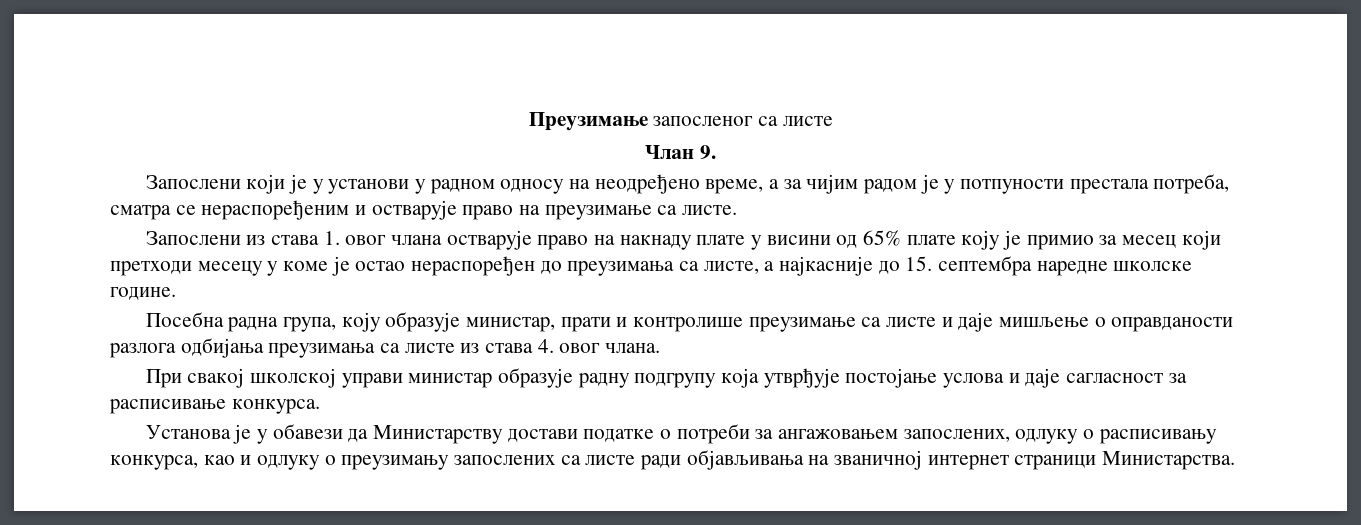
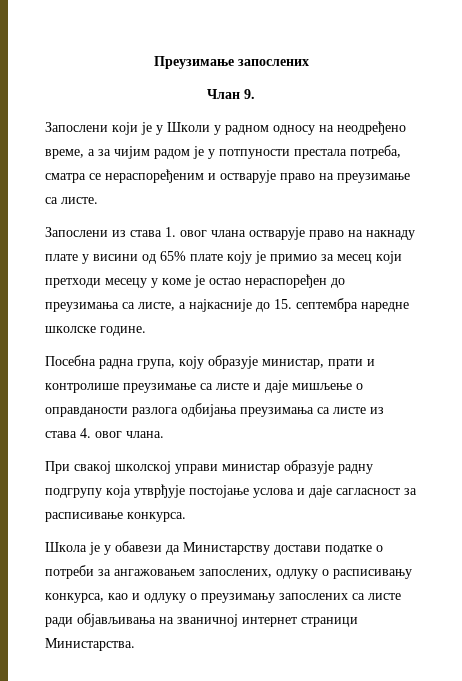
- Преузимање запосленог са листе
+ Преузимање запослених
- Запослени који је у установи у радном односу на неодређено време, a за чијим радом је у потпуности престала потреба, сматра се нераспоређеним и остварује право на преузимање са листе.
+ Запослени који је у Школи у радном односу на неодређено време, a за чијим радом је у потпуности престала потреба, сматра се нераспоређеним и остварује право на преузимање са листе.
- Установа је у обавези да Министарству достави податке о потреби за ангажовањем запослених, одлуку о расписивању конкурса, као и одлуку о преузимању запослених са листе ради објављивања на званичној интернет страници Министарства.
+ Школа је у обавези да Министарству достави податке о потреби за ангажовањем запослених, одлуку о расписивању конкурса, као и одлуку о преузимању запослених са листе ради објављивања на званичној интернет страници Министарства.

